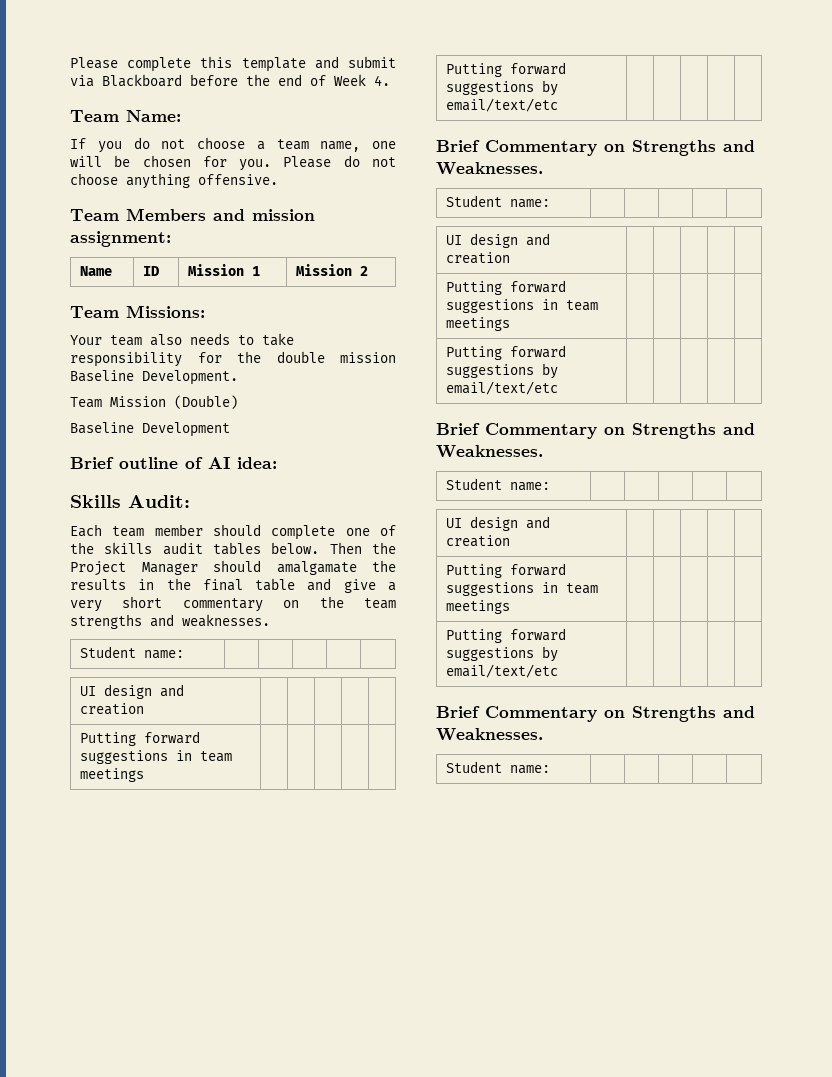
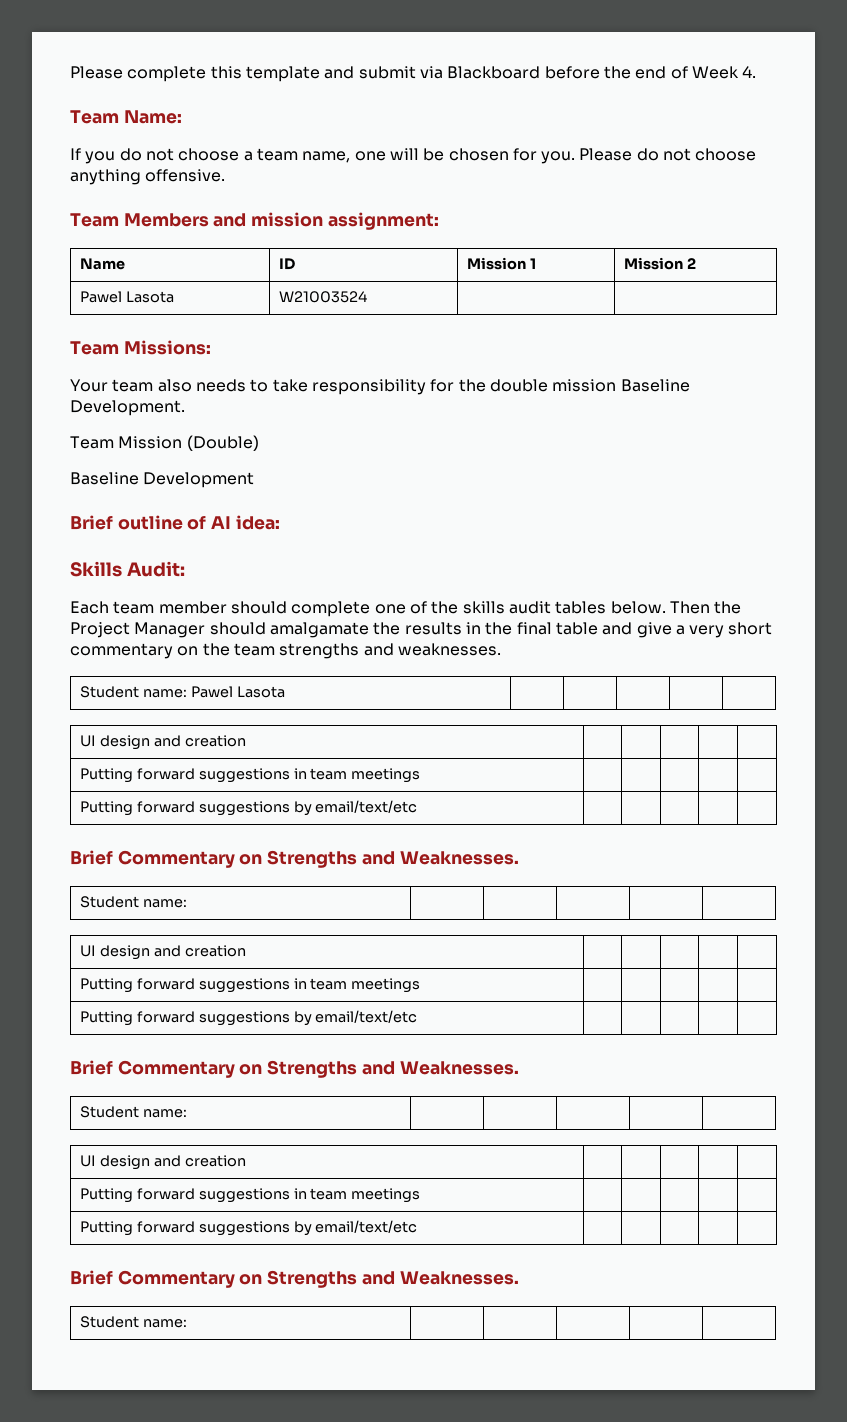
+ Pawel Lasota | W21003524 | |
  Then the Project Manager should amalgamate the results in the final table and give a very short commentary on the team strengths and weaknesses.
- Student name: | | | | |
+ Student name: Pawel Lasota | | | | |

